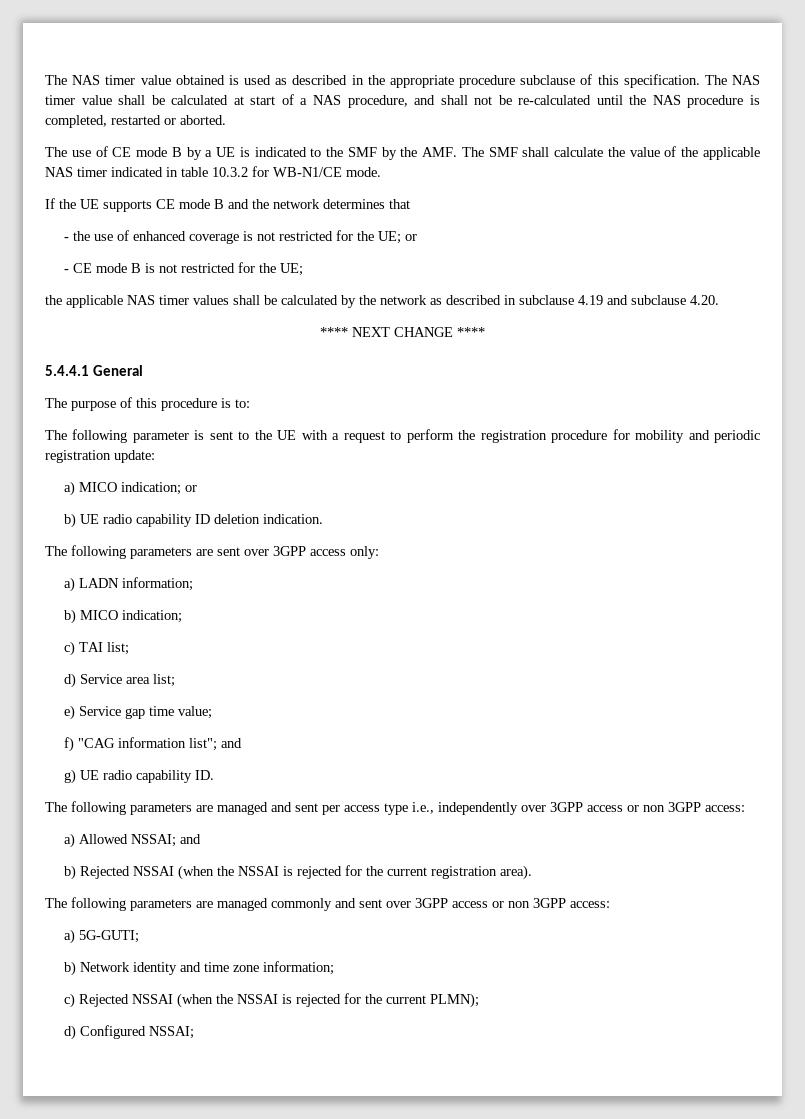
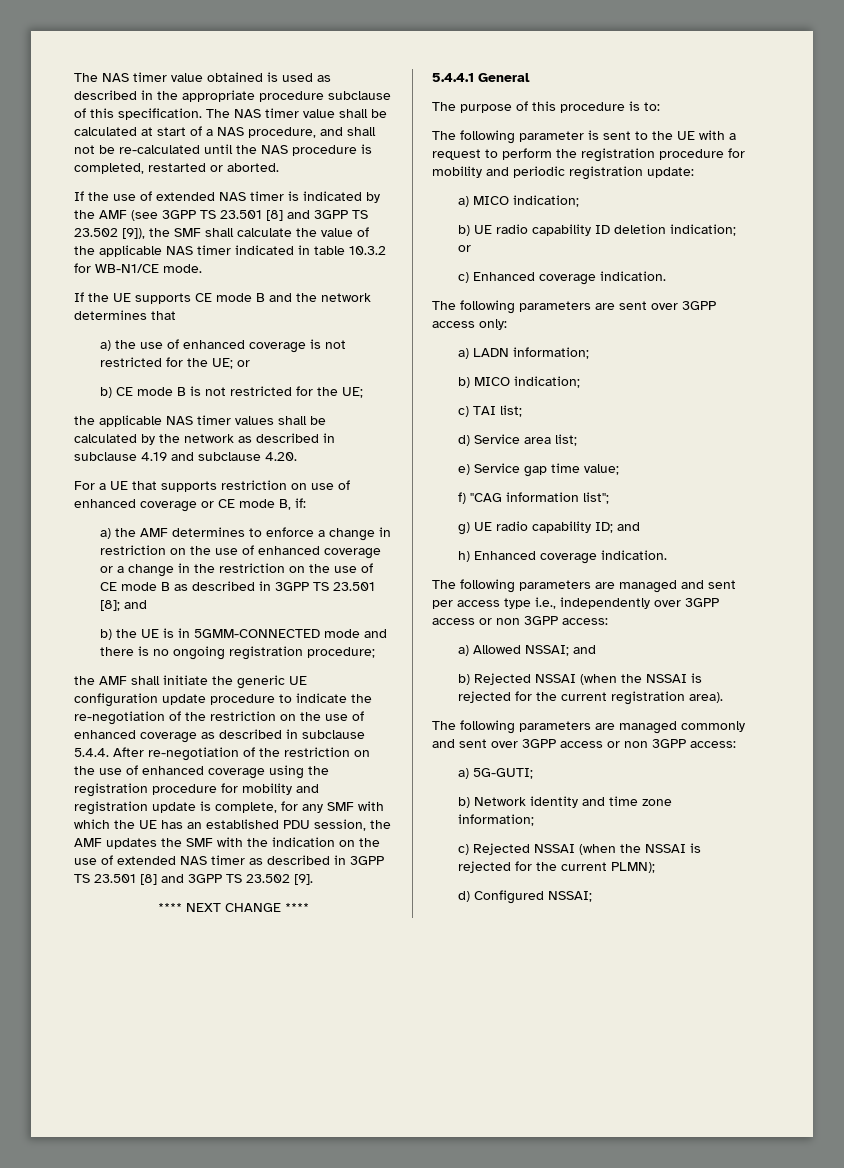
- The use of CE mode B by a UE is indicated to the SMF by the AMF. The SMF shall calculate the value of the applicable NAS timer indicated in table 10.3.2 for WB-N1/CE mode.
+ If the use of extended NAS timer is indicated by the AMF (see 3GPP TS 23.501 [8] and 3GPP TS 23.502 [9]), the SMF shall calculate the value of the applicable NAS timer indicated in table 10.3.2 for WB-N1/CE mode.
- - the use of enhanced coverage is not restricted for the UE; or
+ a) the use of enhanced coverage is not restricted for the UE; or
- - CE mode B is not restricted for the UE;
+ b) CE mode B is not restricted for the UE;
+ For a UE that supports restriction on use of enhanced coverage or CE mode B, if:
+ a) the AMF determines to enforce a change in restriction on the use of enhanced coverage or a change in the restriction on the use of CE mode B as described in 3GPP TS 23.501 [8]; and
+ b) the UE is in 5GMM-CONNECTED mode and there is no ongoing registration procedure;
+ the AMF shall initiate the generic UE configuration update procedure to indicate the re-negotiation of the restriction on the use of enhanced coverage as described in subclause 5.4.4. After re-negotiation of the restriction on the use of enhanced coverage using the registration procedure for mobility and registration update is complete, for any SMF with which the UE has an established PDU session, the AMF updates the SMF with the indication on the use of extended NAS timer as described in 3GPP TS 23.501 [8] and 3GPP TS 23.502 [9].
- a) MICO indication; or
+ a) MICO indication;
- b) UE radio capability ID deletion indication.
+ b) UE radio capability ID deletion indication; or
+ c) Enhanced coverage indication.
- f) "CAG information list"; and
+ f) "CAG information list";
- g) UE radio capability ID.
+ g) UE radio capability ID; and
+ h) Enhanced coverage indication.

